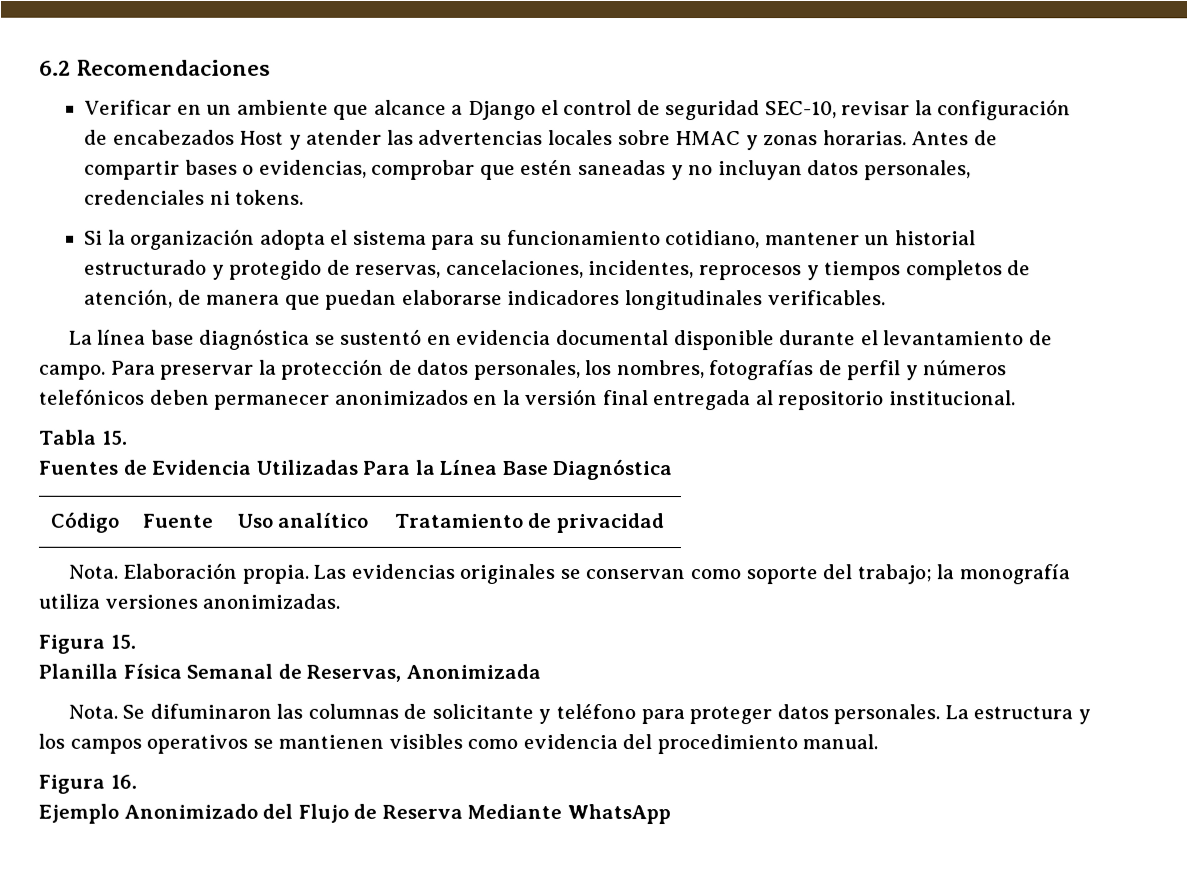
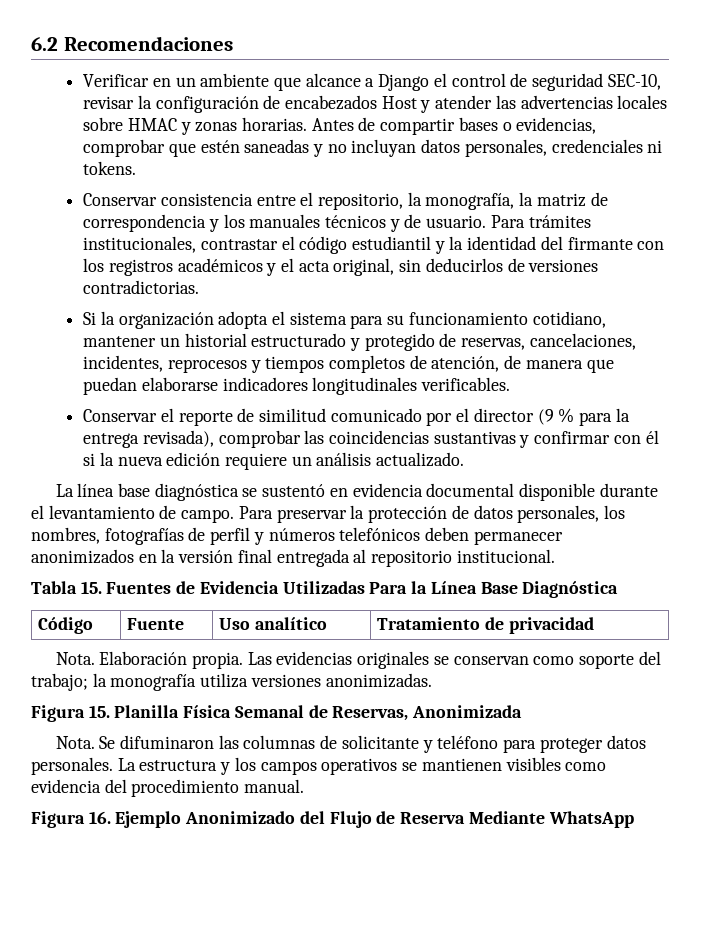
+ Conservar consistencia entre el repositorio, la monografía, la matriz de correspondencia y los manuales técnicos y de usuario. Para trámites institucionales, contrastar el código estudiantil y la identidad del firmante con los registros académicos y el acta original, sin deducirlos de versiones contradictorias.
+ Conservar el reporte de similitud comunicado por el director (9 % para la entrega revisada), comprobar las coincidencias sustantivas y confirmar con él si la nueva edición requiere un análisis actualizado.
- Tabla 15.
- Fuentes de Evidencia Utilizadas Para la Línea Base Diagnóstica
+ Tabla 15. Fuentes de Evidencia Utilizadas Para la Línea Base Diagnóstica
- Figura 15.
- Planilla Física Semanal de Reservas, Anonimizada
+ Figura 15. Planilla Física Semanal de Reservas, Anonimizada
- Figura 16.
- Ejemplo Anonimizado del Flujo de Reserva Mediante WhatsApp
+ Figura 16. Ejemplo Anonimizado del Flujo de Reserva Mediante WhatsApp

